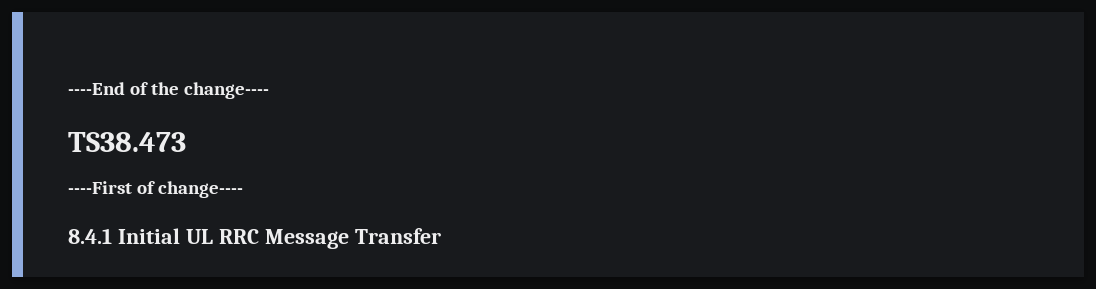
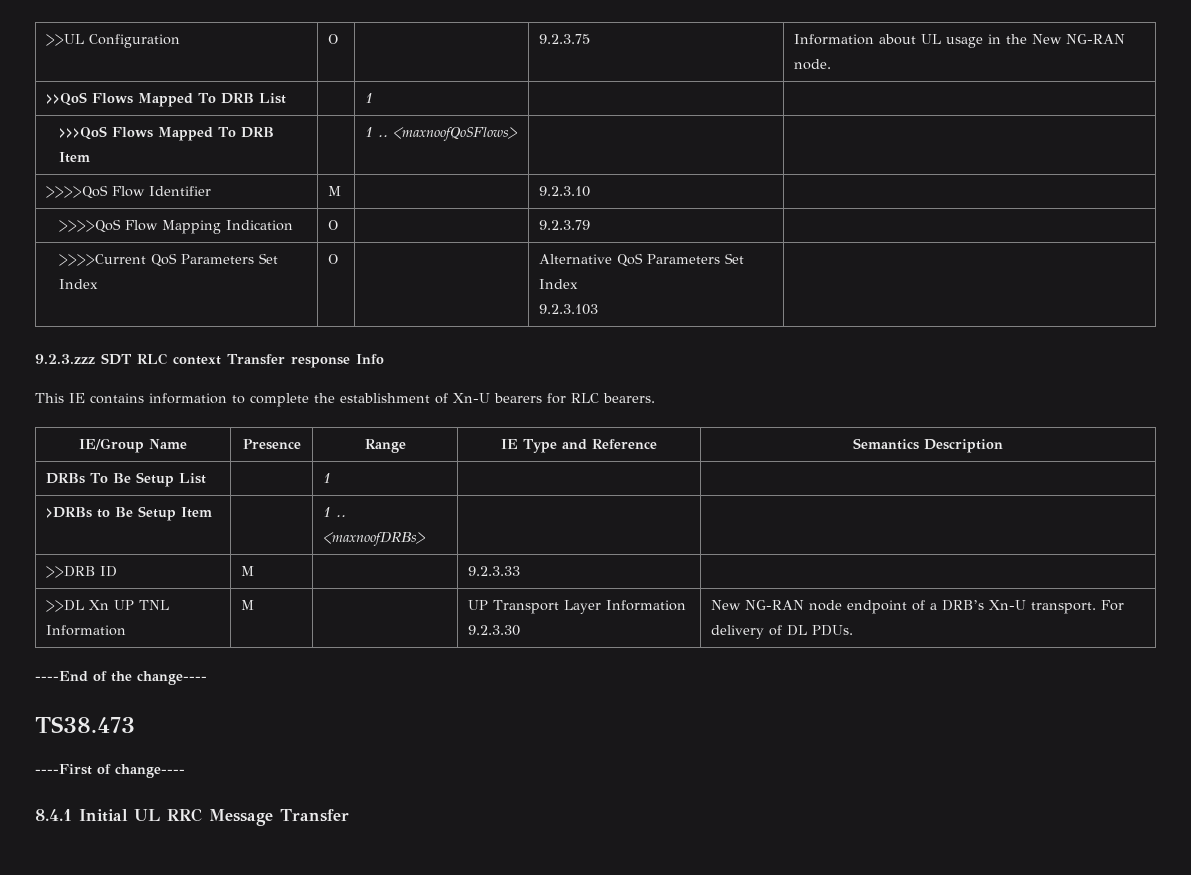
+ >>UL Configuration | O | | 9.2.3.75 | Information about UL usage in the New NG-RAN node.
+ >>QoS Flows Mapped To DRB List | | 1 | |
+ >>>QoS Flows Mapped To DRB Item | | 1 .. <maxnoofQoSFlows> | |
+ >>>>QoS Flow Identifier | M | | 9.2.3.10 |
+ >>>>QoS Flow Mapping Indication | O | | 9.2.3.79 |
+ >>>>Current QoS Parameters Set Index | O | | Alternative QoS Parameters Set Index
+ 9.2.3.103 |
+ 9.2.3.zzz SDT RLC context Transfer response Info
+ This IE contains information to complete the establishment of Xn-U bearers for RLC bearers.
+ IE/Group Name | Presence | Range | IE Type and Reference | Semantics Description
+ DRBs To Be Setup List | | 1 | |
+ >DRBs to Be Setup Item | | 1 .. <maxnoofDRBs> | |
+ >>DRB ID | M | | 9.2.3.33 |
+ >>DL Xn UP TNL Information | M | | UP Transport Layer Information 9.2.3.30 | New NG-RAN node endpoint of a DRB’s Xn-U transport. For delivery of DL PDUs.

